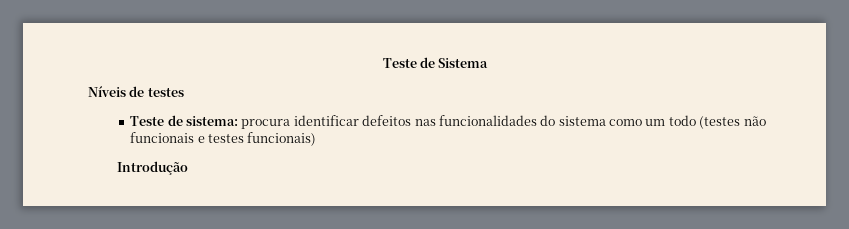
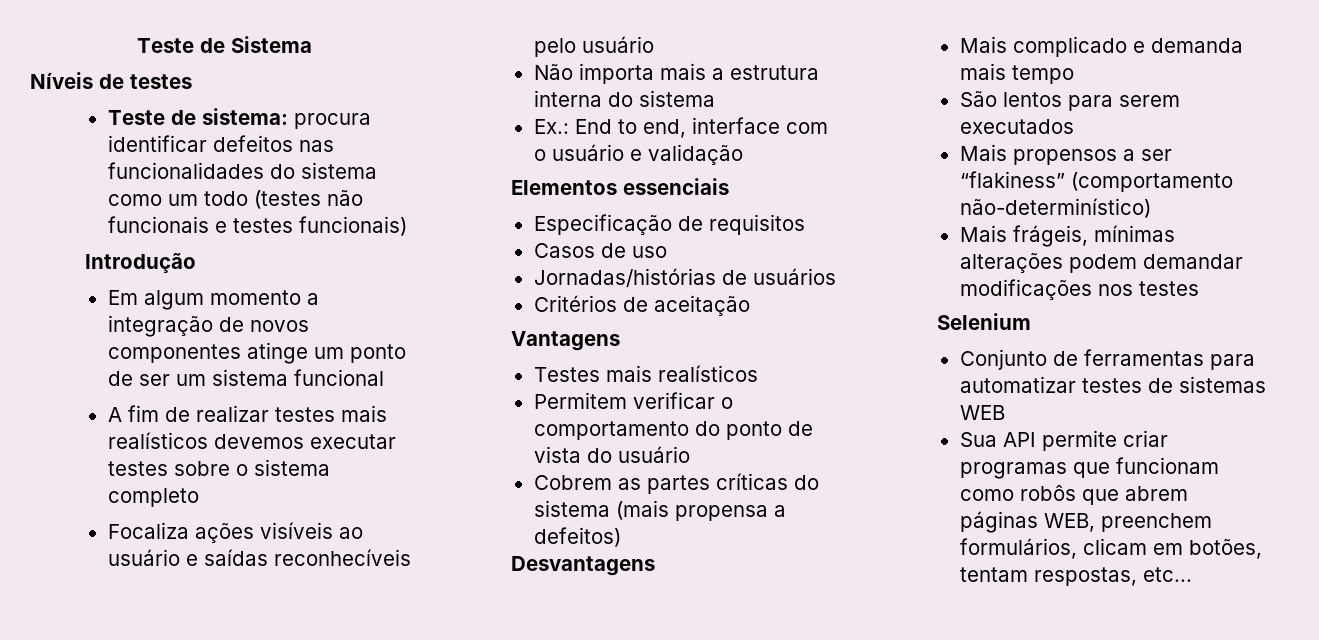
+ Em algum momento a integração de novos componentes atinge um ponto de ser um sistema funcional
+ A fim de realizar testes mais realísticos devemos executar testes sobre o sistema completo
+ Focaliza ações visíveis ao usuário e saídas reconhecíveis pelo usuário
+ Não importa mais a estrutura interna do sistema
+ Ex.: End to end, interface com o usuário e validação
+ Elementos essenciais
+ Especificação de requisitos
+ Casos de uso
+ Jornadas/histórias de usuários
+ Critérios de aceitação
+ Vantagens
+ Testes mais realísticos
+ Permitem verificar o comportamento do ponto de vista do usuário
+ Cobrem as partes críticas do sistema (mais propensa a defeitos)
+ Desvantagens
+ Mais complicado e demanda mais tempo
+ São lentos para serem executados
+ Mais propensos a ser “flakiness” (comportamento não-determinístico)
+ Mais frágeis, mínimas alterações podem demandar modificações nos testes
+ Selenium
+ Conjunto de ferramentas para automatizar testes de sistemas WEB
+ Sua API permite criar programas que funcionam como robôs que abrem páginas WEB, preenchem formulários, clicam em botões, tentam respostas, etc...

